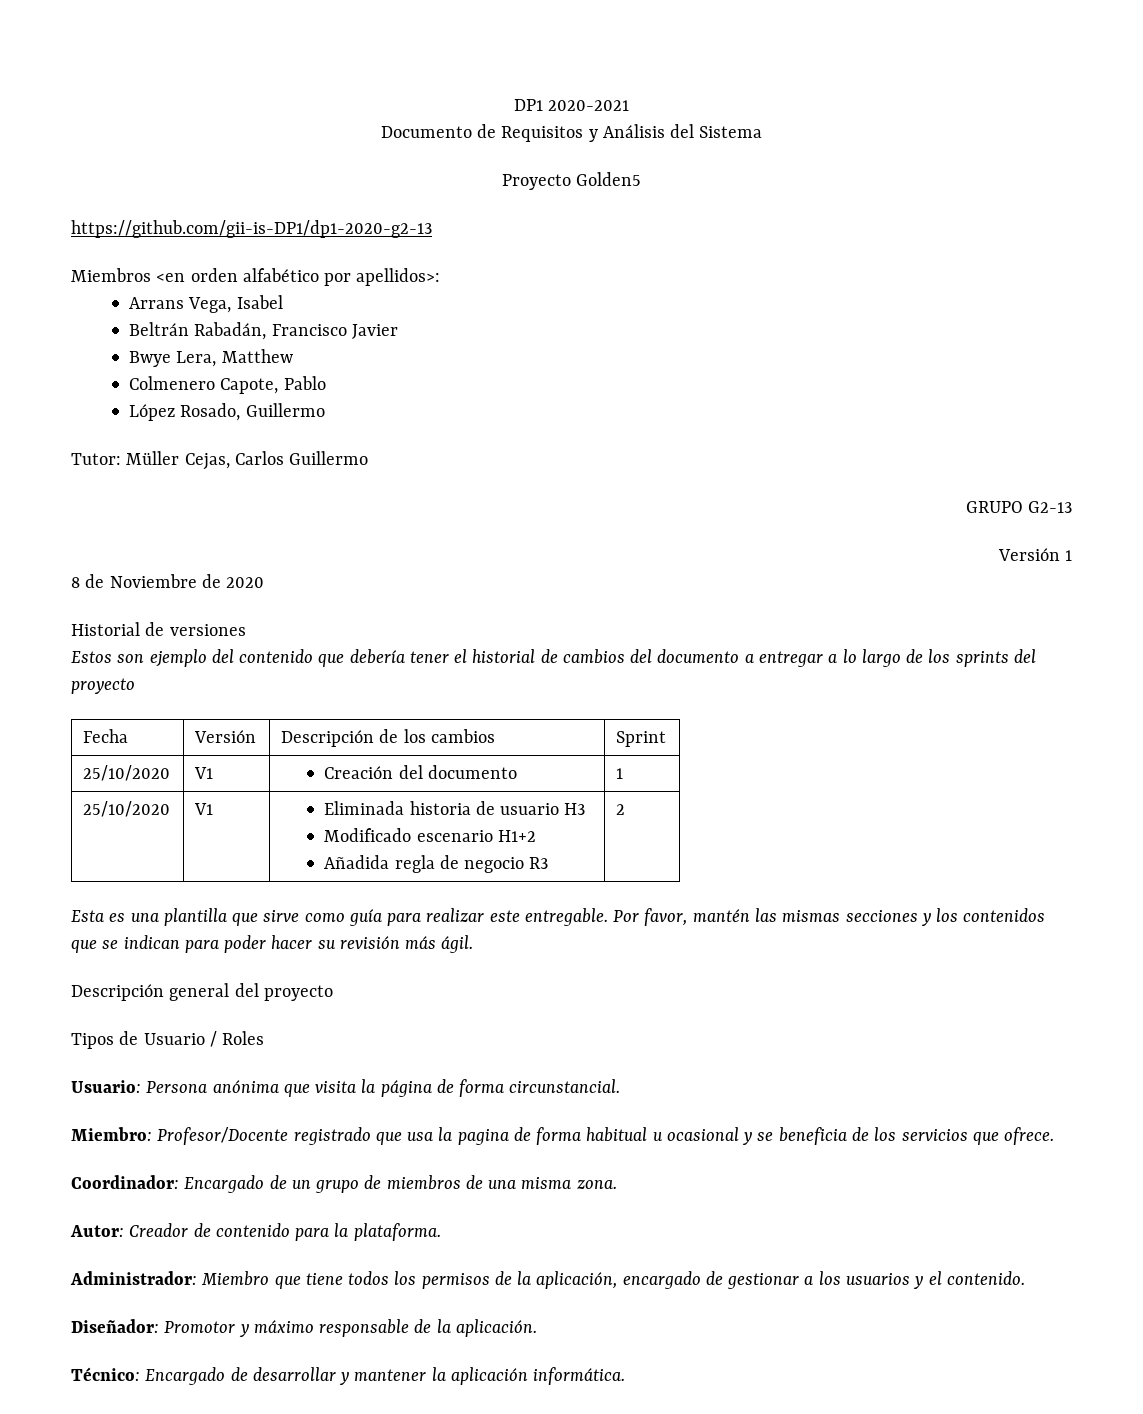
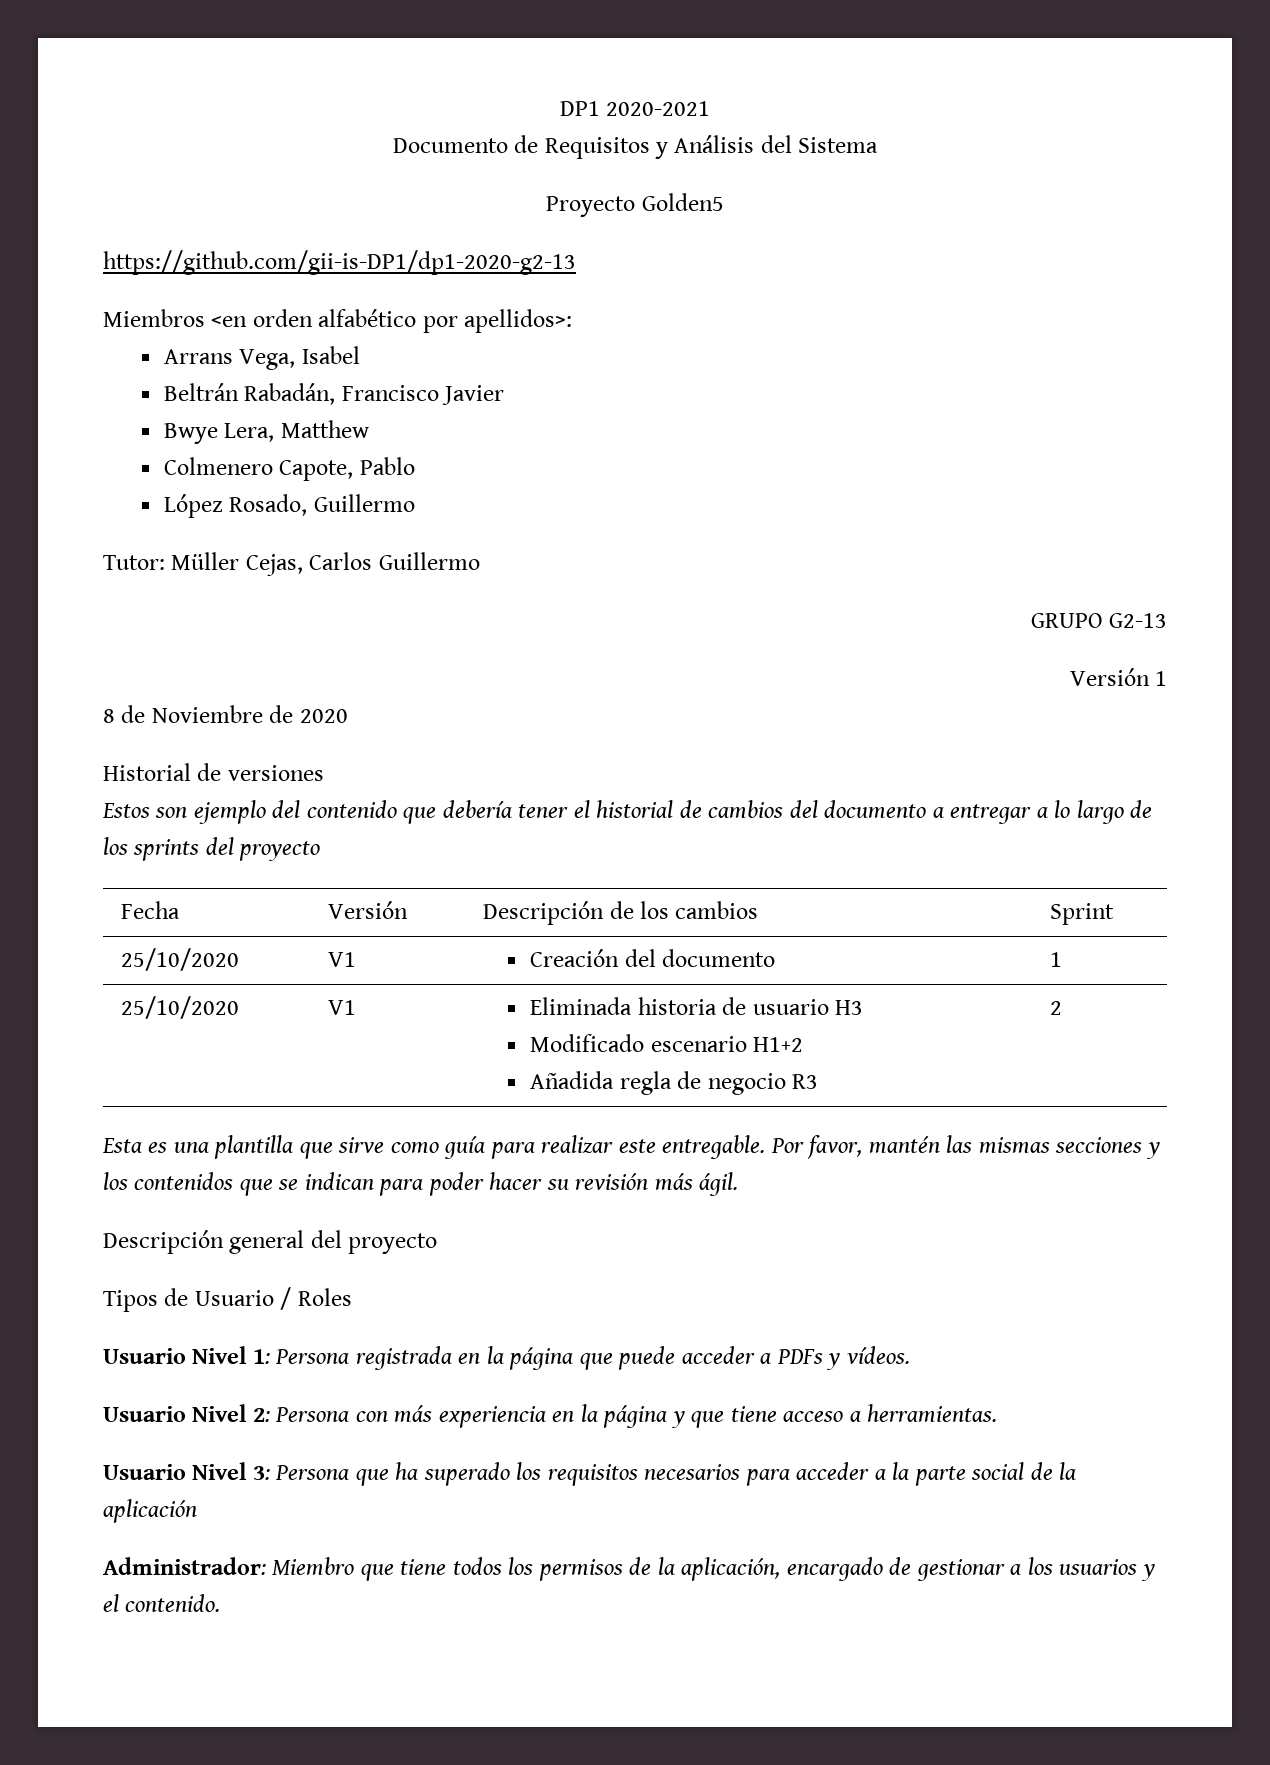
- Usuario: Persona anónima que visita la página de forma circunstancial.
- Miembro: Profesor/Docente registrado que usa la pagina de forma habitual u ocasional y se beneficia de los servicios que ofrece.
- Coordinador: Encargado de un grupo de miembros de una misma zona.
- Autor: Creador de contenido para la plataforma.
+ Usuario Nivel 1: Persona registrada en la página que puede acceder a PDFs y vídeos.
+ Usuario Nivel 2: Persona con más experiencia en la página y que tiene acceso a herramientas.
+ Usuario Nivel 3: Persona que ha superado los requisitos necesarios para acceder a la parte social de la aplicación
- Diseñador: Promotor y máximo responsable de la aplicación.
- Técnico: Encargado de desarrollar y mantener la aplicación informática.

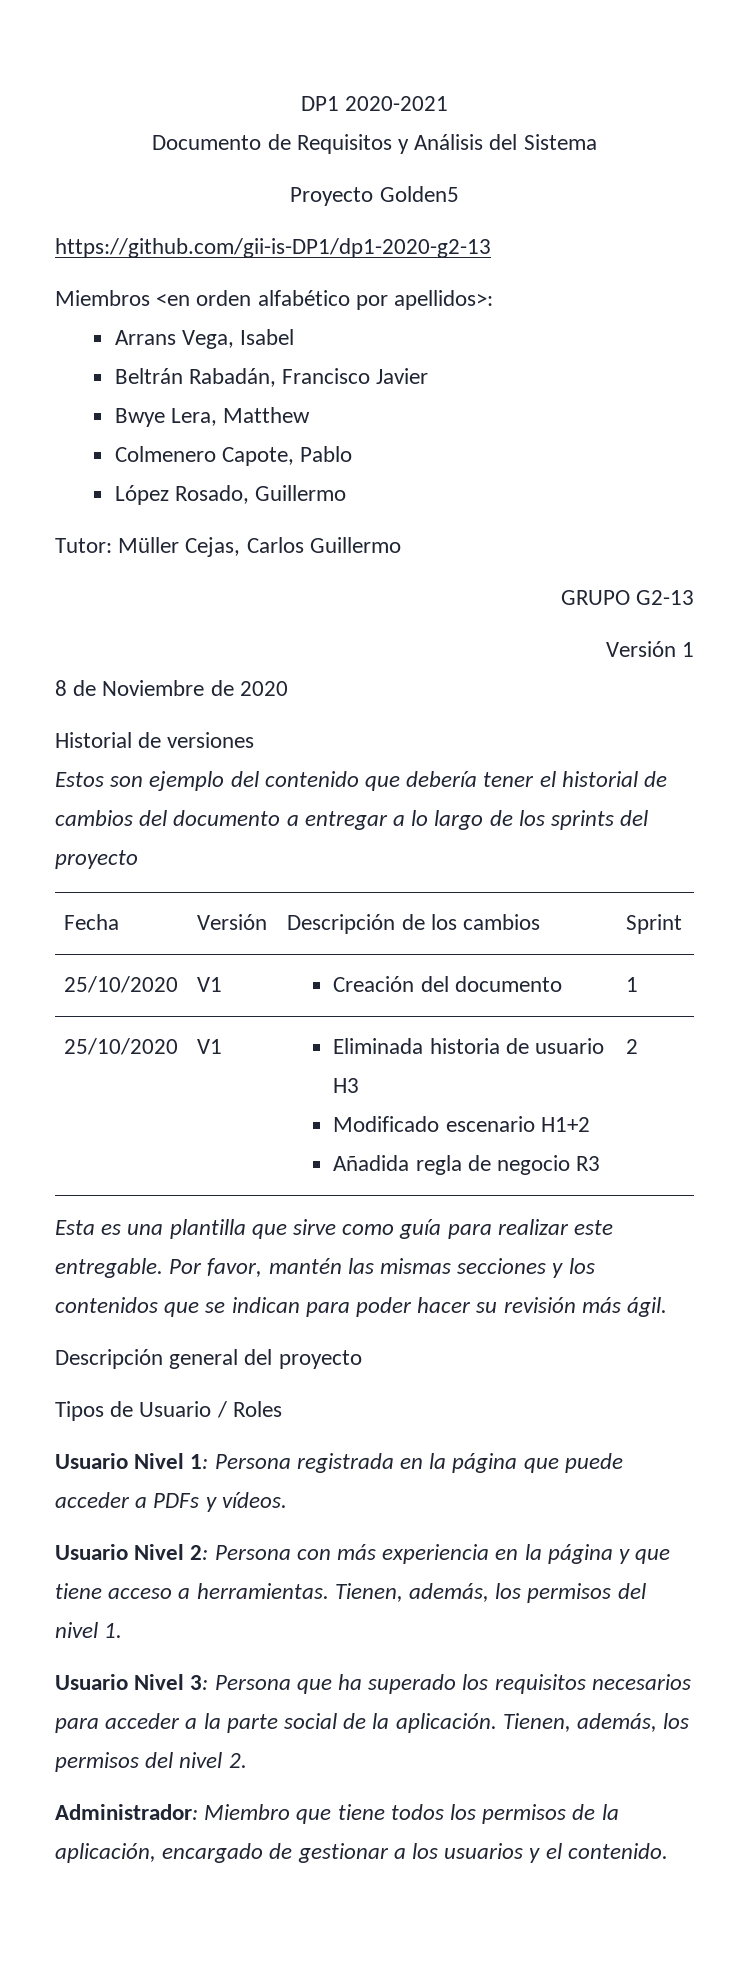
+ Tienen, además, los permisos del nivel 1.
- Usuario Nivel 3: Persona que ha superado los requisitos necesarios para acceder a la parte social de la aplicación
+ Usuario Nivel 3: Persona que ha superado los requisitos necesarios para acceder a la parte social de la aplicación. Tienen, además, los permisos del nivel 2.

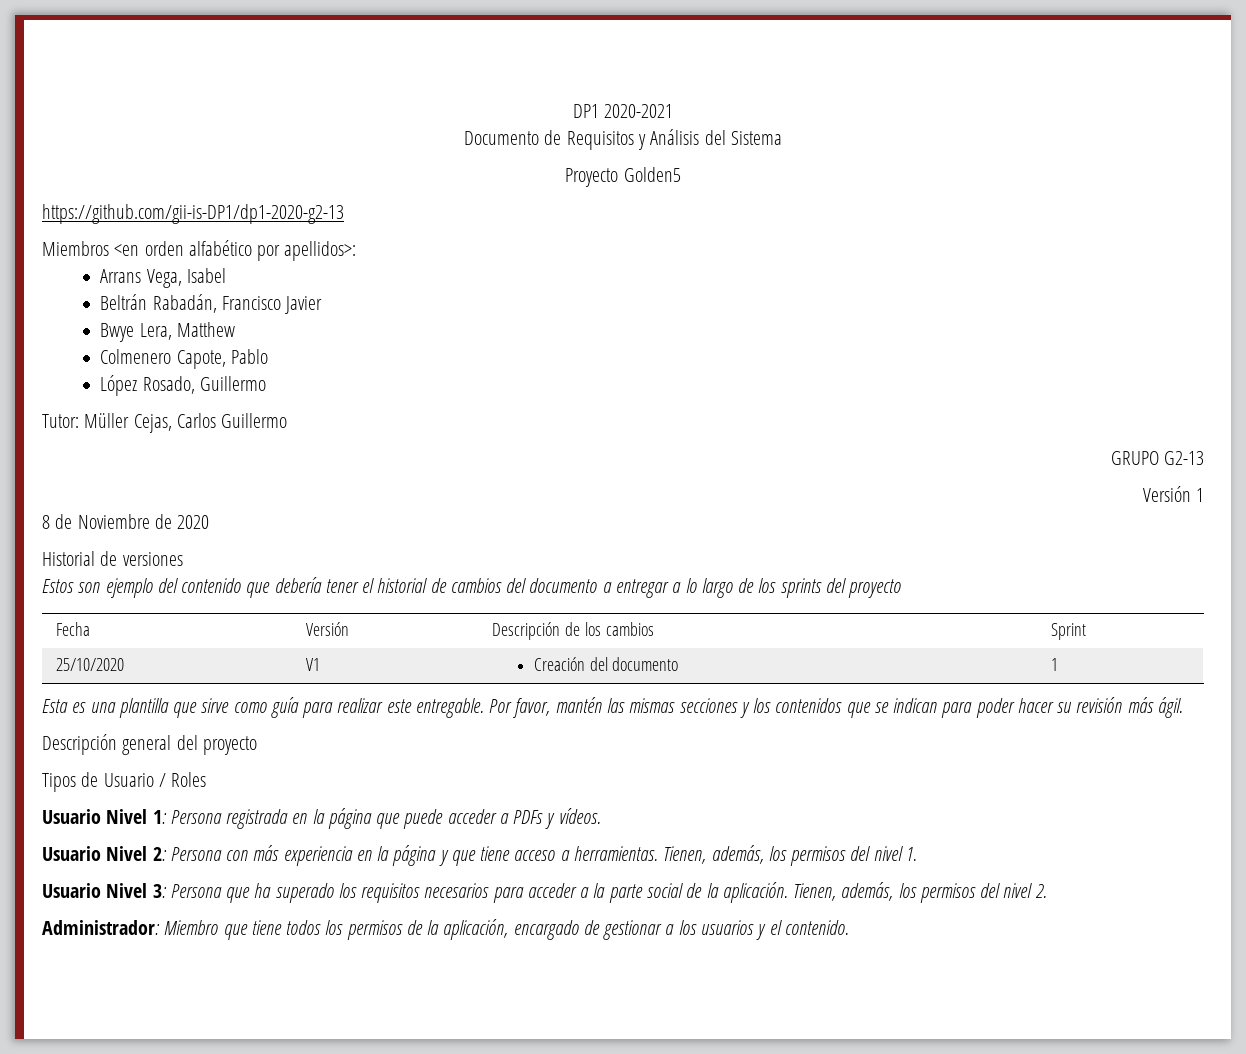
- 25/10/2020 | V1 | Eliminada historia de usuario H3
- Modificado escenario H1+2
- Añadida regla de negocio R3 | 2

